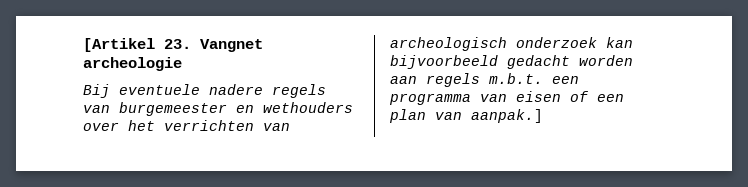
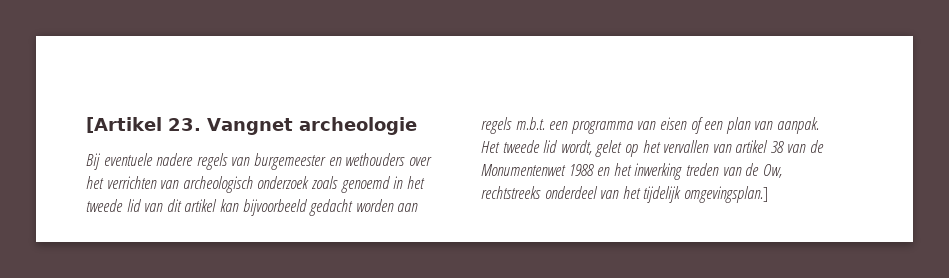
- Bij eventuele nadere regels van burgemeester en wethouders over het verrichten van archeologisch onderzoek kan bijvoorbeeld gedacht worden aan regels m.b.t. een programma van eisen of een plan van aanpak.]
+ Bij eventuele nadere regels van burgemeester en wethouders over het verrichten van archeologisch onderzoek zoals genoemd in het tweede lid van dit artikel kan bijvoorbeeld gedacht worden aan regels m.b.t. een programma van eisen of een plan van aanpak. Het tweede lid wordt, gelet op het vervallen van artikel 38 van de Monumentenwet 1988 en het inwerking treden van de Ow, rechtstreeks onderdeel van het tijdelijk omgevingsplan.]

